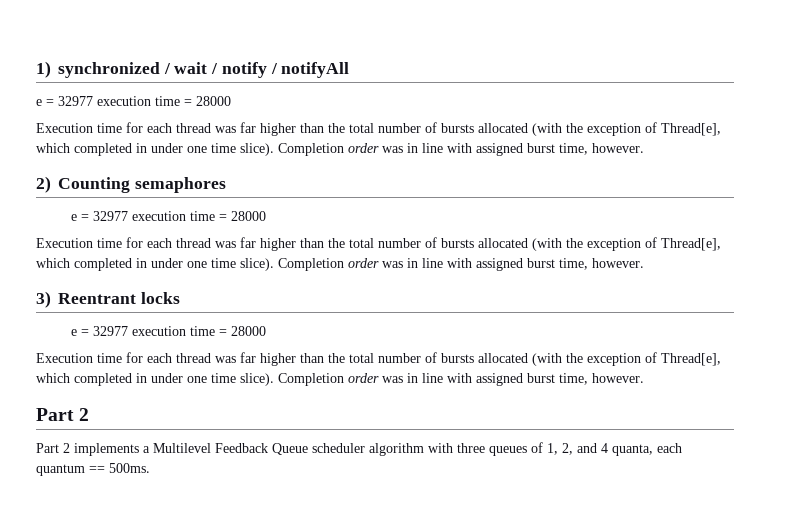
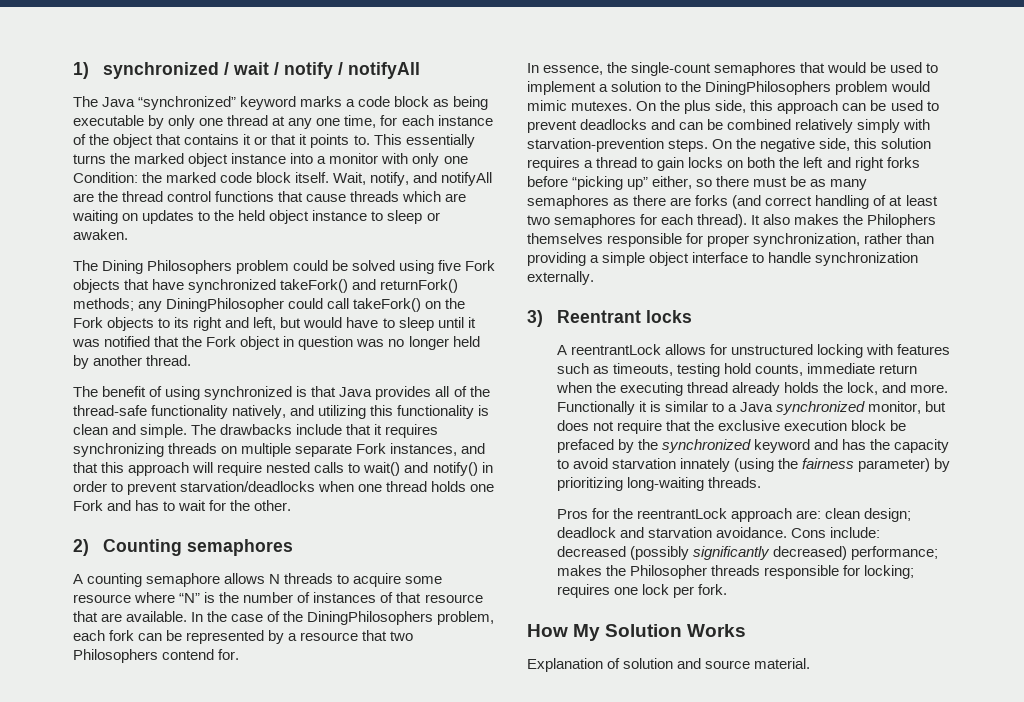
  1) synchronized / wait / notify / notifyAll
- e = 32977 execution time = 28000
- Execution time for each thread was far higher than the total number of bursts allocated (with the exception of Thread[e], which completed in under one time slice). Completion order was in line with assigned burst time, however.
+ The Java “synchronized” keyword marks a code block as being executable by only one thread at any one time, for each instance of the object that contains it or that it points to. This essentially turns the marked object instance into a monitor with only one Condition: the marked code block itself. Wait, notify, and notifyAll are the thread control functions that cause threads which are waiting on updates to the held object instance to sleep or awaken.
+ The Dining Philosophers problem could be solved using five Fork objects that have synchronized takeFork() and returnFork() methods; any DiningPhilosopher could call takeFork() on the Fork objects to its right and left, but would have to sleep until it was notified that the Fork object in question was no longer held by another thread.
+ The benefit of using synchronized is that Java provides all of the thread-safe functionality natively, and utilizing this functionality is clean and simple. The drawbacks include that it requires synchronizing threads on multiple separate Fork instances, and that this approach will require nested calls to wait() and notify() in order to prevent starvation/deadlocks when one thread holds one Fork and has to wait for the other.
  2) Counting semaphores
- e = 32977 execution time = 28000
- Execution time for each thread was far higher than the total number of bursts allocated (with the exception of Thread[e], which completed in under one time slice). Completion order was in line with assigned burst time, however.
+ A counting semaphore allows N threads to acquire some resource where “N” is the number of instances of that resource that are available. In the case of the DiningPhilosophers problem, each fork can be represented by a resource that two Philosophers contend for.
+ In essence, the single-count semaphores that would be used to implement a solution to the DiningPhilosophers problem would mimic mutexes. On the plus side, this approach can be used to prevent deadlocks and can be combined relatively simply with starvation-prevention steps. On the negative side, this solution requires a thread to gain locks on both the left and right forks before “picking up” either, so there must be as many semaphores as there are forks (and correct handling of at least two semaphores for each thread). It also makes the Philophers themselves responsible for proper synchronization, rather than providing a simple object interface to handle synchronization externally.
  3) Reentrant locks
- e = 32977 execution time = 28000
- Execution time for each thread was far higher than the total number of bursts allocated (with the exception of Thread[e], which completed in under one time slice). Completion order was in line with assigned burst time, however.
- Part 2
- Part 2 implements a Multilevel Feedback Queue scheduler algorithm with three queues of 1, 2, and 4 quanta, each quantum == 500ms.
+ A reentrantLock allows for unstructured locking with features such as timeouts, testing hold counts, immediate return when the executing thread already holds the lock, and more. Functionally it is similar to a Java synchronized monitor, but does not require that the exclusive execution block be prefaced by the synchronized keyword and has the capacity to avoid starvation innately (using the fairness parameter) by prioritizing long-waiting threads.
+ Pros for the reentrantLock approach are: clean design; deadlock and starvation avoidance. Cons include: decreased (possibly significantly decreased) performance; makes the Philosopher threads responsible for locking; requires one lock per fork.
+ How My Solution Works
+ Explanation of solution and source material.

